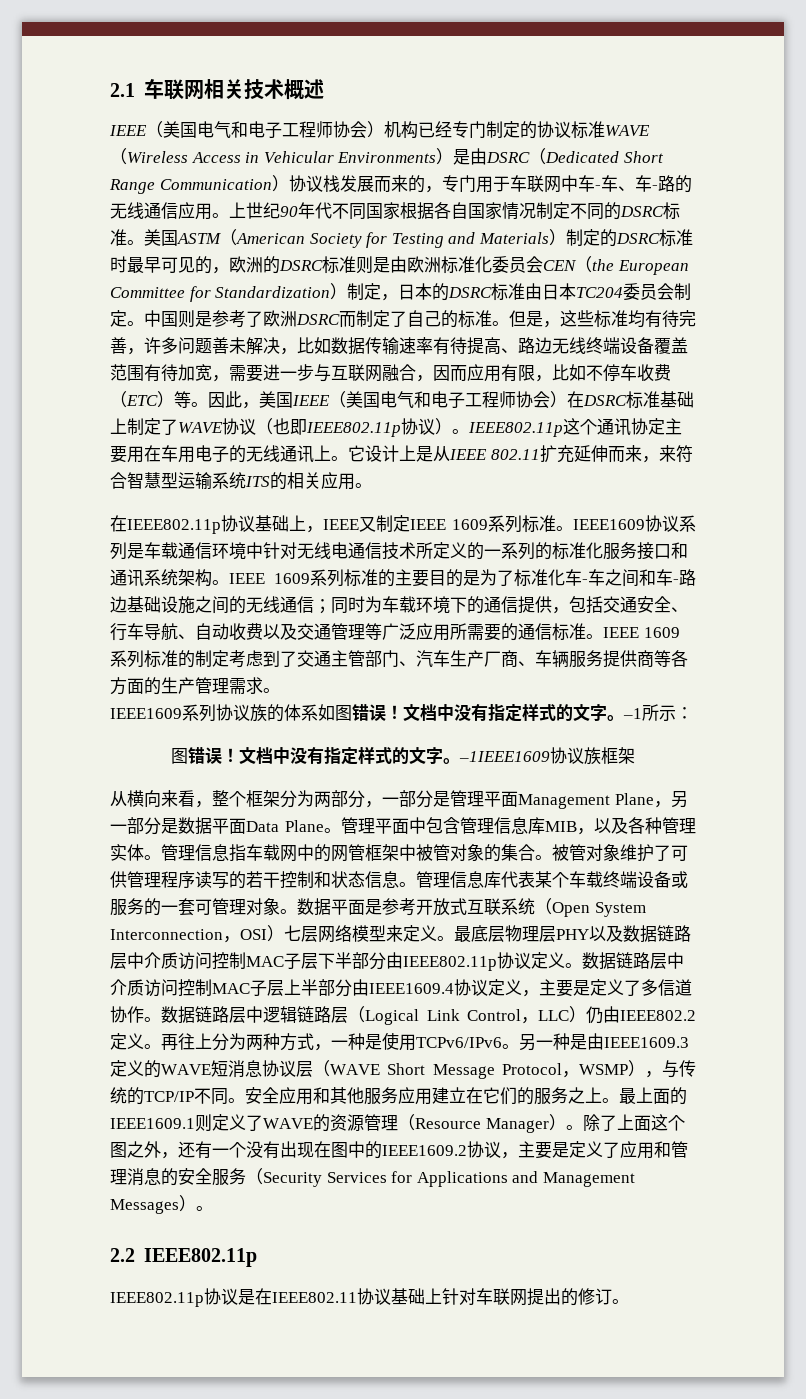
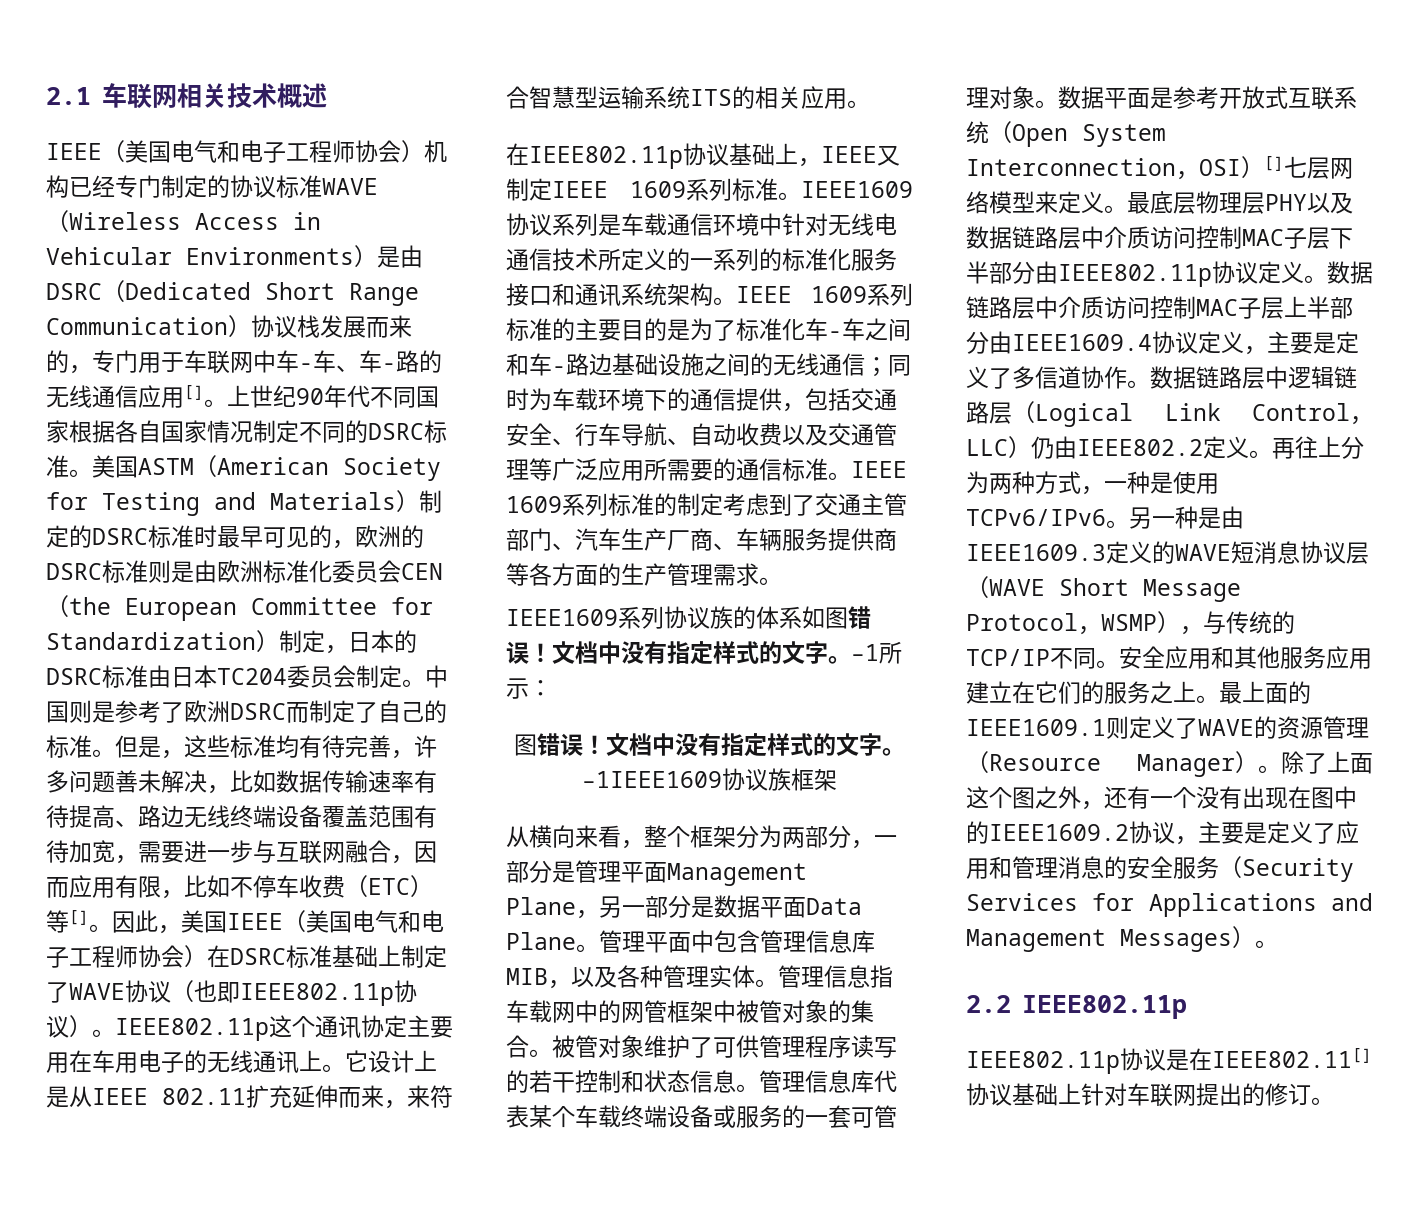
- IEEE（美国电气和电子工程师协会）机构已经专门制定的协议标准WAVE（Wireless Access in Vehicular Environments）是由DSRC（Dedicated Short Range Communication）协议栈发展而来的，专门用于车联网中车-车、车-路的无线通信应用。
+ IEEE（美国电气和电子工程师协会）机构已经专门制定的协议标准WAVE（Wireless Access in Vehicular Environments）是由DSRC（Dedicated Short Range Communication）协议栈发展而来的，专门用于车联网中车-车、车-路的无线通信应用[]。
- 但是，这些标准均有待完善，许多问题善未解决，比如数据传输速率有待提高、路边无线终端设备覆盖范围有待加宽，需要进一步与互联网融合，因而应用有限，比如不停车收费（ETC）等。
+ 但是，这些标准均有待完善，许多问题善未解决，比如数据传输速率有待提高、路边无线终端设备覆盖范围有待加宽，需要进一步与互联网融合，因而应用有限，比如不停车收费（ETC）等[]。
- 数据平面是参考开放式互联系统（Open System Interconnection，OSI）七层网络模型来定义。
+ 数据平面是参考开放式互联系统（Open System Interconnection，OSI）[]七层网络模型来定义。
- IEEE802.11p协议是在IEEE802.11协议基础上针对车联网提出的修订。
+ IEEE802.11p协议是在IEEE802.11[]协议基础上针对车联网提出的修订。

